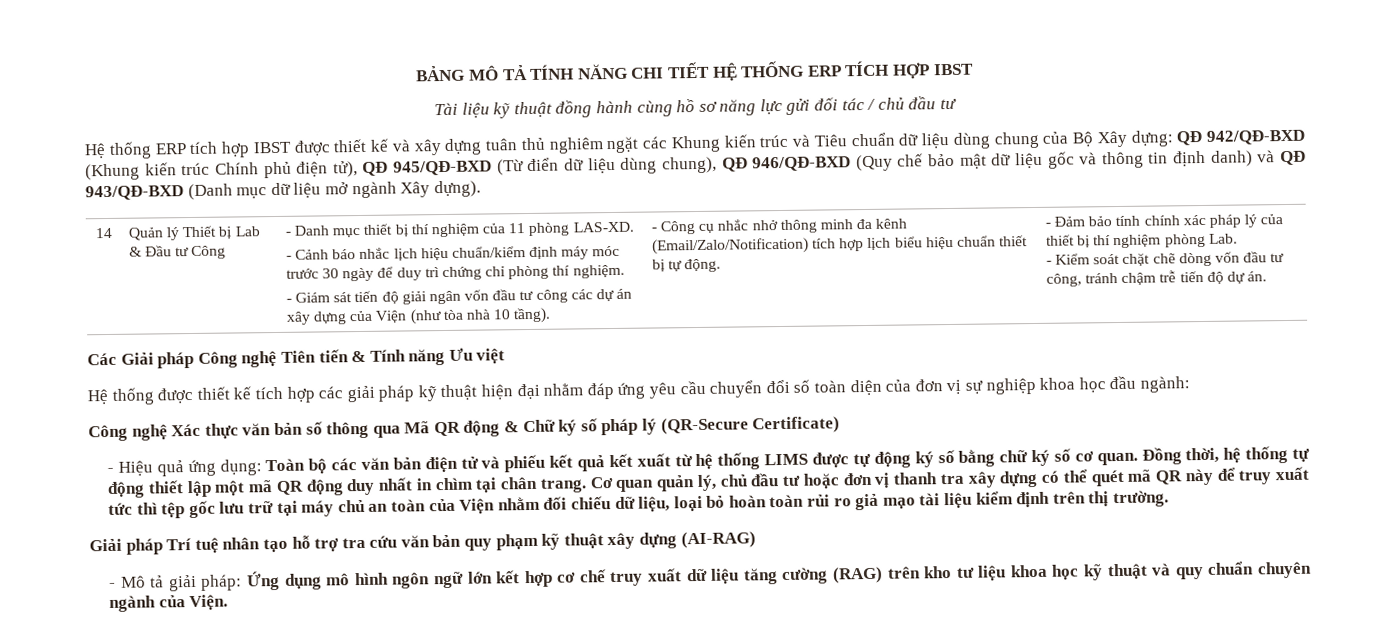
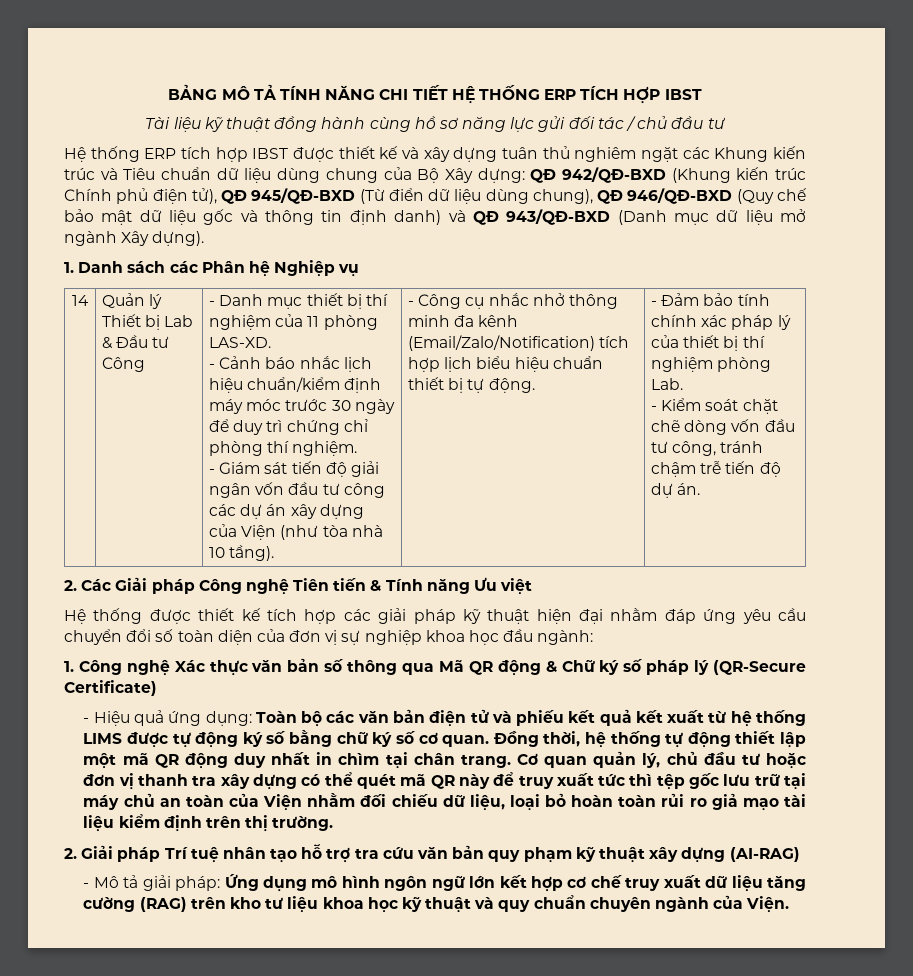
+ 1. Danh sách các Phân hệ Nghiệp vụ
- Các Giải pháp Công nghệ Tiên tiến & Tính năng Ưu việt
+ 2. Các Giải pháp Công nghệ Tiên tiến & Tính năng Ưu việt
- Công nghệ Xác thực văn bản số thông qua Mã QR động & Chữ ký số pháp lý (QR-Secure Certificate)
+ 1. Công nghệ Xác thực văn bản số thông qua Mã QR động & Chữ ký số pháp lý (QR-Secure Certificate)
- Giải pháp Trí tuệ nhân tạo hỗ trợ tra cứu văn bản quy phạm kỹ thuật xây dựng (AI-RAG)
+ 2. Giải pháp Trí tuệ nhân tạo hỗ trợ tra cứu văn bản quy phạm kỹ thuật xây dựng (AI-RAG)

